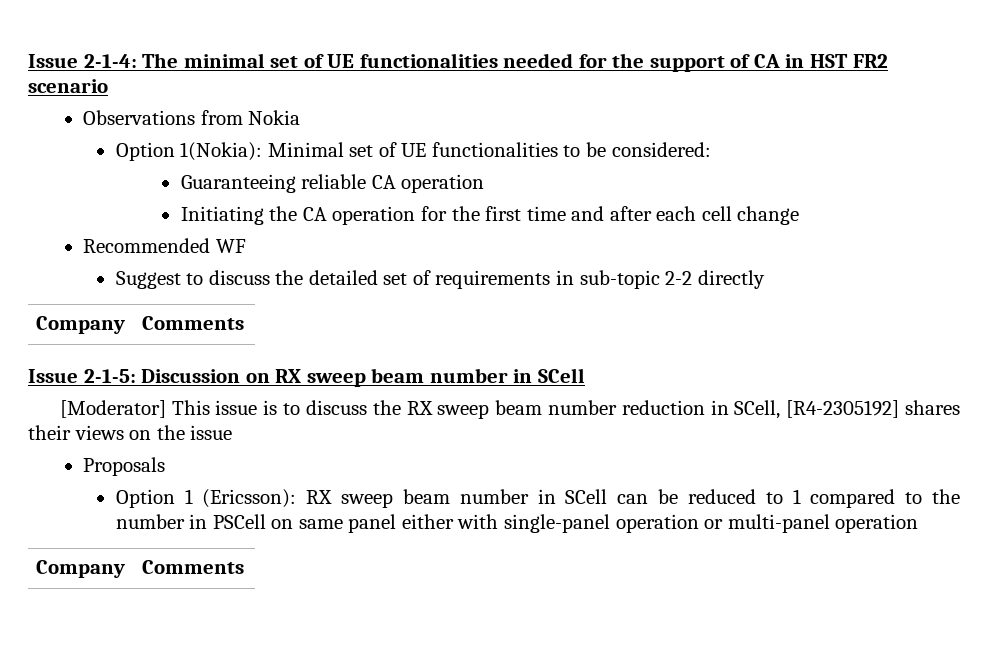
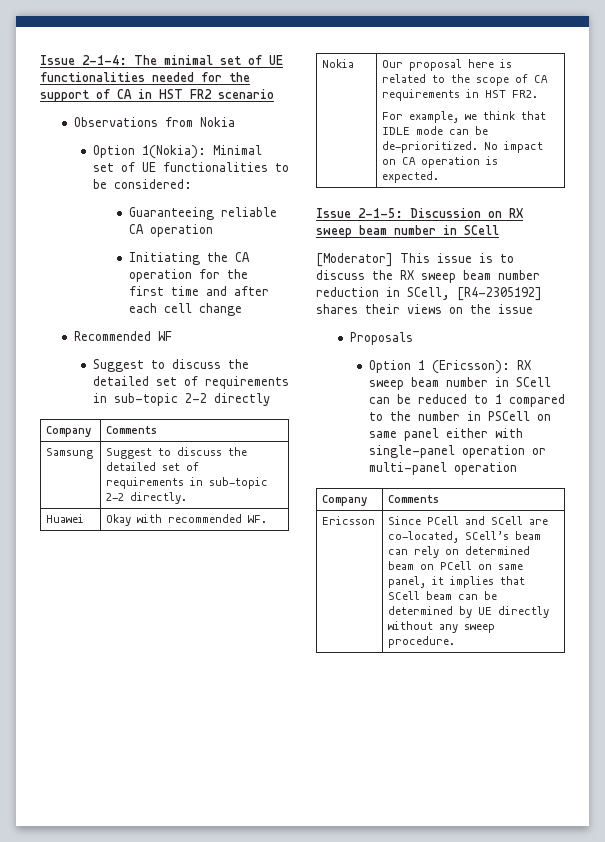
+ Samsung | Suggest to discuss the detailed set of requirements in sub-topic 2-2 directly.
+ Huawei | Okay with recommended WF.
+ Nokia | Our proposal here is related to the scope of CA requirements in HST FR2.
+ For example, we think that IDLE mode can be de-prioritized. No impact on CA operation is expected.
+ Ericsson | Since PCell and SCell are co-located, SCell’s beam can rely on determined beam on PCell on same panel, it implies that SCell beam can be determined by UE directly without any sweep procedure.

